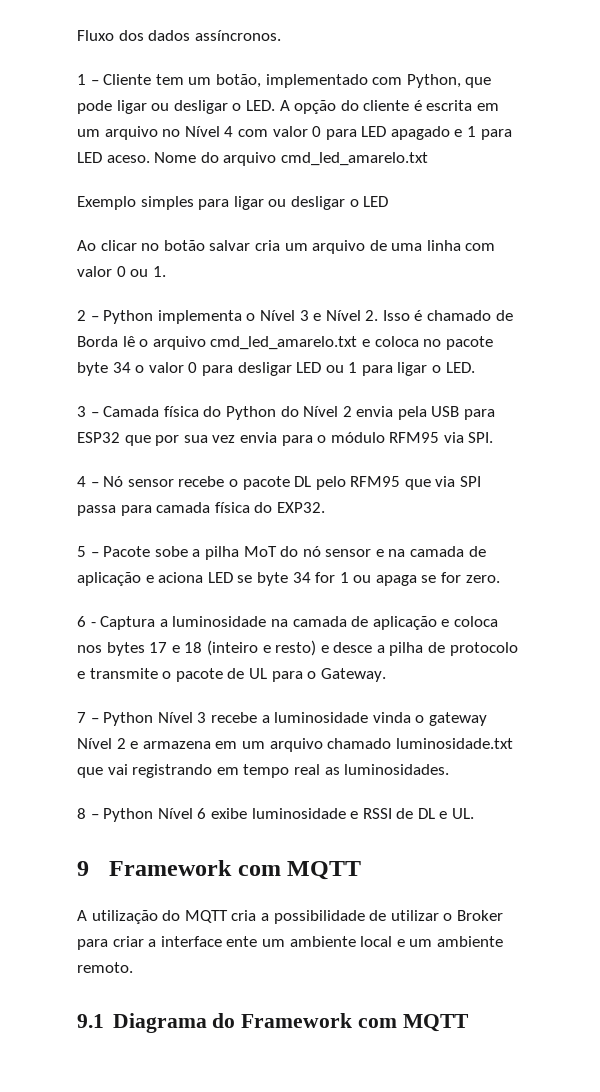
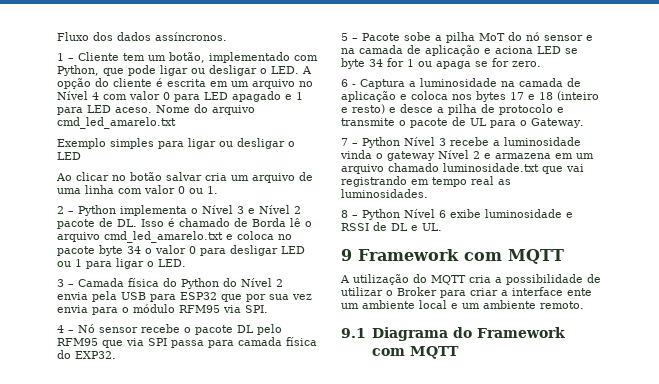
- 2 – Python implementa o Nível 3 e Nível 2. Isso é chamado de Borda lê o arquivo cmd_led_amarelo.txt e coloca no pacote byte 34 o valor 0 para desligar LED ou 1 para ligar o LED.
+ 2 – Python implementa o Nível 3 e Nível 2 pacote de DL. Isso é chamado de Borda lê o arquivo cmd_led_amarelo.txt e coloca no pacote byte 34 o valor 0 para desligar LED ou 1 para ligar o LED.

